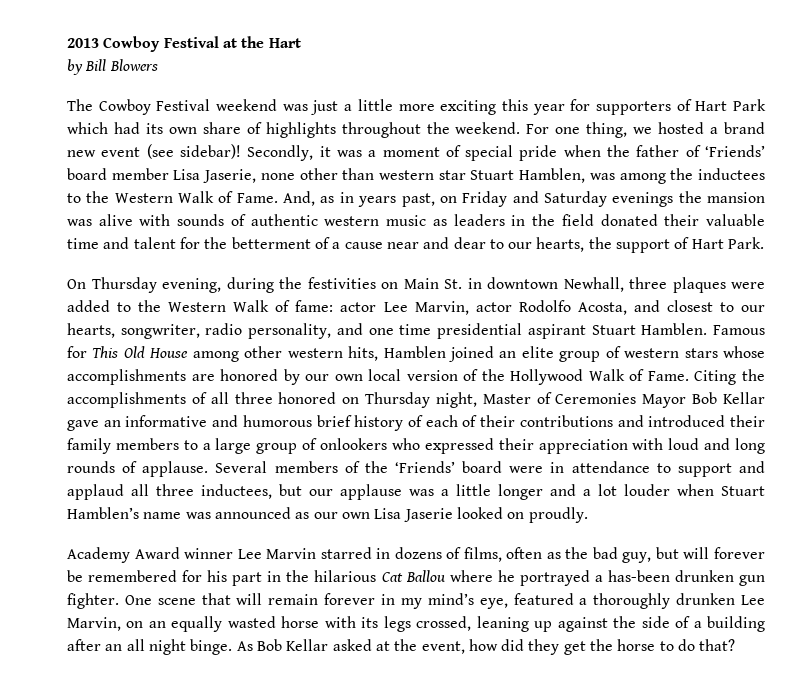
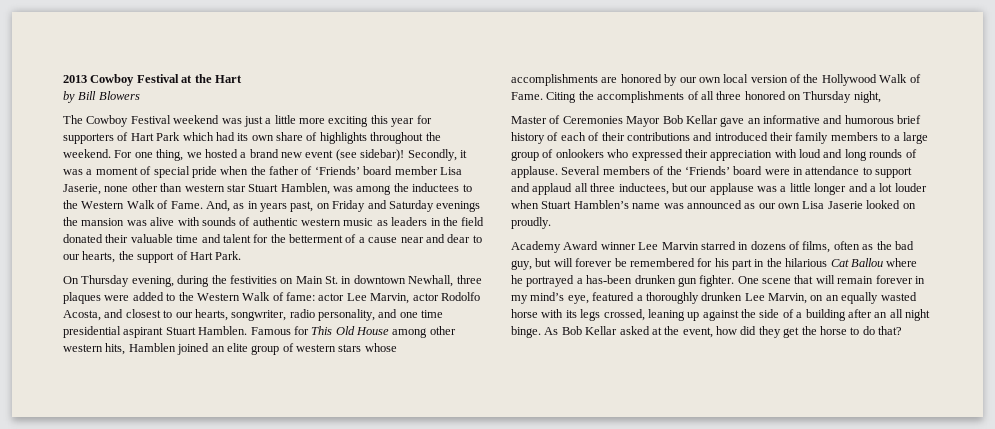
- Citing the accomplishments of all three honored on Thursday night, Master of Ceremonies Mayor Bob Kellar gave an informative and humorous brief history of each of their contributions and introduced their family members to a large group of onlookers who expressed their appreciation with loud and long rounds of applause.
+ Citing the accomplishments of all three honored on Thursday night,
+ Master of Ceremonies Mayor Bob Kellar gave an informative and humorous brief history of each of their contributions and introduced their family members to a large group of onlookers who expressed their appreciation with loud and long rounds of applause.

